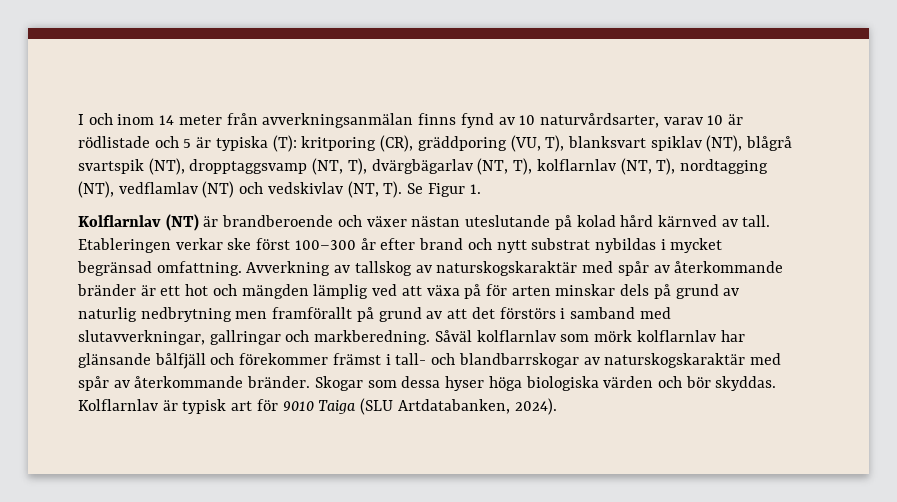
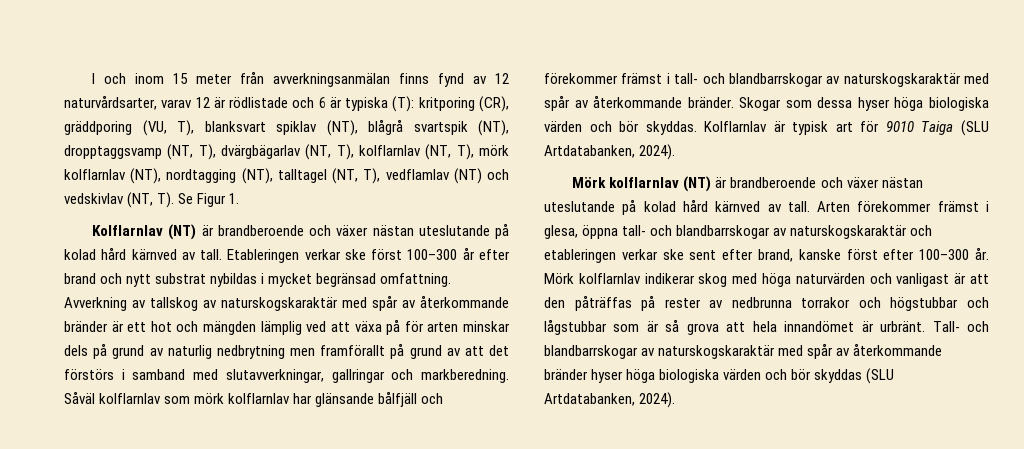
- I och inom 14 meter från avverkningsanmälan finns fynd av 10 naturvårdsarter, varav 10 är rödlistade och 5 är typiska (T): kritporing (CR), gräddporing (VU, T), blanksvart spiklav (NT), blågrå svartspik (NT), dropptaggsvamp (NT, T), dvärgbägarlav (NT, T), kolflarnlav (NT, T), nordtagging (NT), vedflamlav (NT) och vedskivlav (NT, T). Se Figur 1.
+ I och inom 15 meter från avverkningsanmälan finns fynd av 12 naturvårdsarter, varav 12 är rödlistade och 6 är typiska (T): kritporing (CR), gräddporing (VU, T), blanksvart spiklav (NT), blågrå svartspik (NT), dropptaggsvamp (NT, T), dvärgbägarlav (NT, T), kolflarnlav (NT, T), mörk kolflarnlav (NT), nordtagging (NT), talltagel (NT, T), vedflamlav (NT) och vedskivlav (NT, T). Se Figur 1.
+ Mörk kolflarnlav (NT) är brandberoende och växer nästan uteslutande på kolad hård kärnved av tall. Arten förekommer främst i glesa, öppna tall- och blandbarrskogar av naturskogskaraktär och etableringen verkar ske sent efter brand, kanske först efter 100–300 år. Mörk kolflarnlav indikerar skog med höga naturvärden och vanligast är att den påträffas på rester av nedbrunna torrakor och högstubbar och lågstubbar som är så grova att hela innandömet är urbränt. Tall- och blandbarrskogar av naturskogskaraktär med spår av återkommande bränder hyser höga biologiska värden och bör skyddas (SLU Artdatabanken, 2024).

